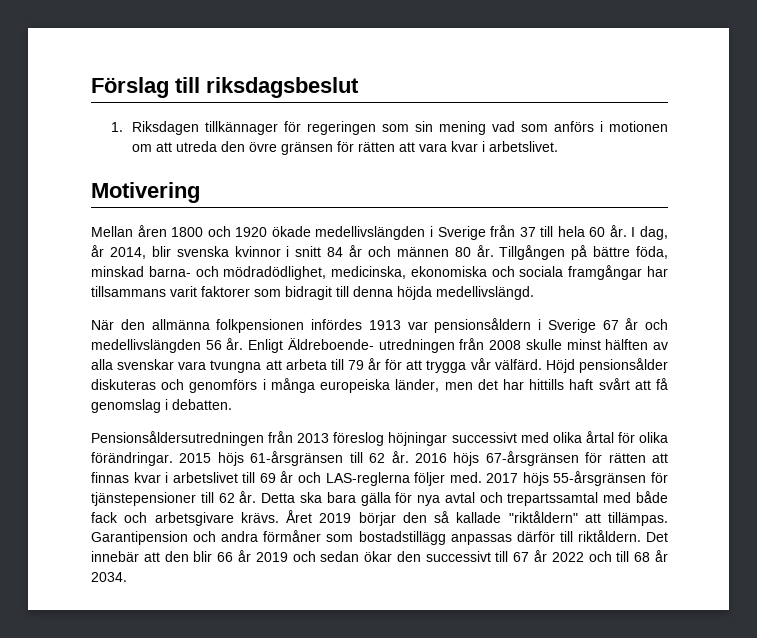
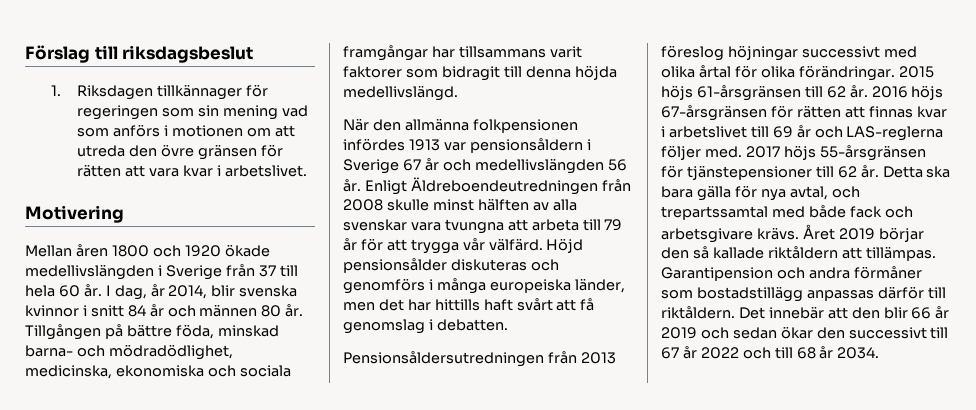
- Enligt Äldreboende- utredningen från 2008 skulle minst hälften av alla svenskar vara tvungna att arbeta till 79 år för att trygga vår välfärd.
+ Enligt Äldreboendeutredningen från 2008 skulle minst hälften av alla svenskar vara tvungna att arbeta till 79 år för att trygga vår välfärd.
- Detta ska bara gälla för nya avtal och trepartssamtal med både fack och arbetsgivare krävs.
+ Detta ska bara gälla för nya avtal, och trepartssamtal med både fack och arbetsgivare krävs.
- Året 2019 börjar den så kallade "riktåldern" att tillämpas.
+ Året 2019 börjar den så kallade riktåldern att tillämpas.

